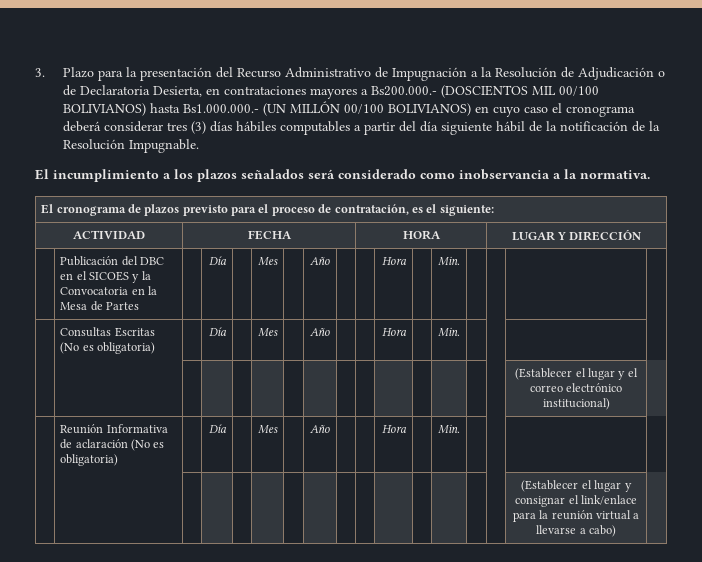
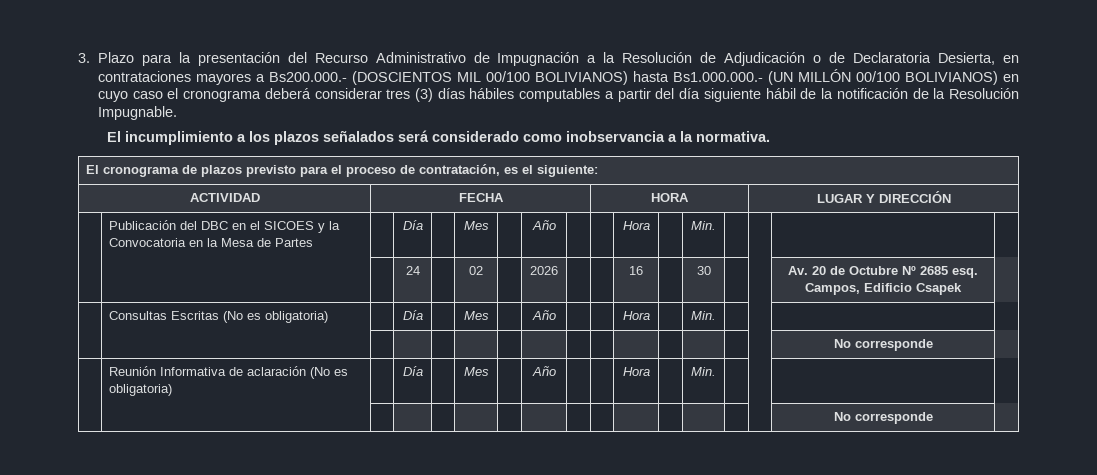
+ | | | 24 | | 02 | | 2026 | | | 16 | | 30 | | | Av. 20 de Octubre Nº 2685 esq. Campos, Edificio Csapek |
  | Consultas Escritas (No es obligatoria) | | Día | | Mes | | Año | | | Hora | | Min. | | | |
- | | | | | | | | | | | | | | | (Establecer el lugar y el correo electrónico institucional) |
+ | | | | | | | | | | | | | | | No corresponde |
  | Reunión Informativa de aclaración (No es obligatoria) | | Día | | Mes | | Año | | | Hora | | Min. | | | |
- | | | | | | | | | | | | | | | (Establecer el lugar y consignar el link/enlace para la reunión virtual a llevarse a cabo) |
+ | | | | | | | | | | | | | | | No corresponde |

